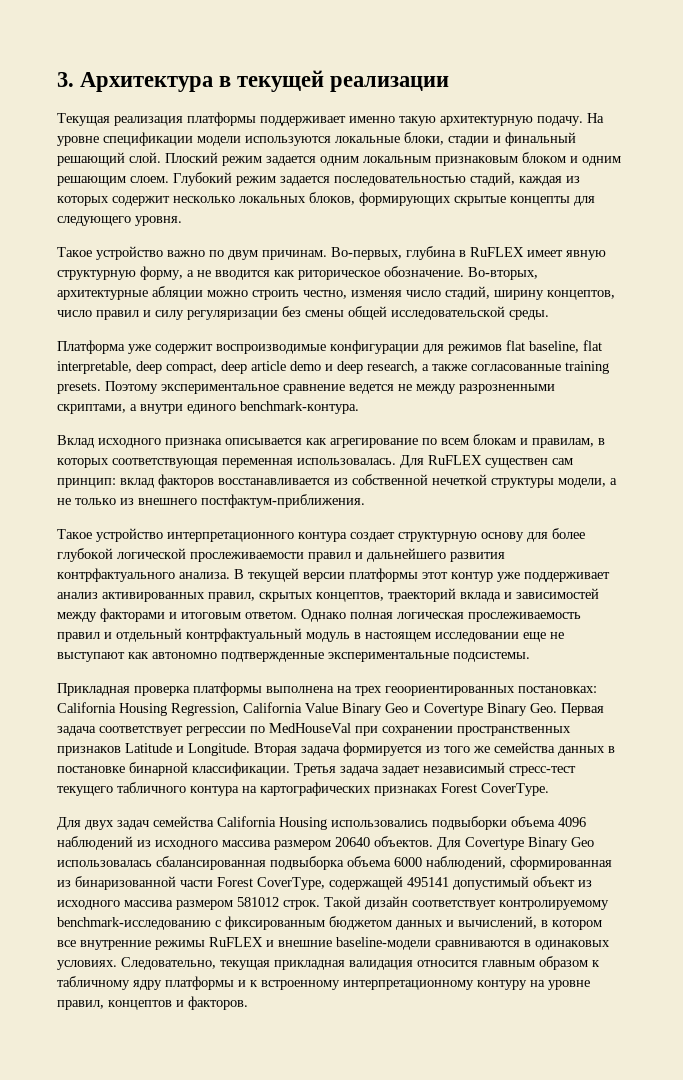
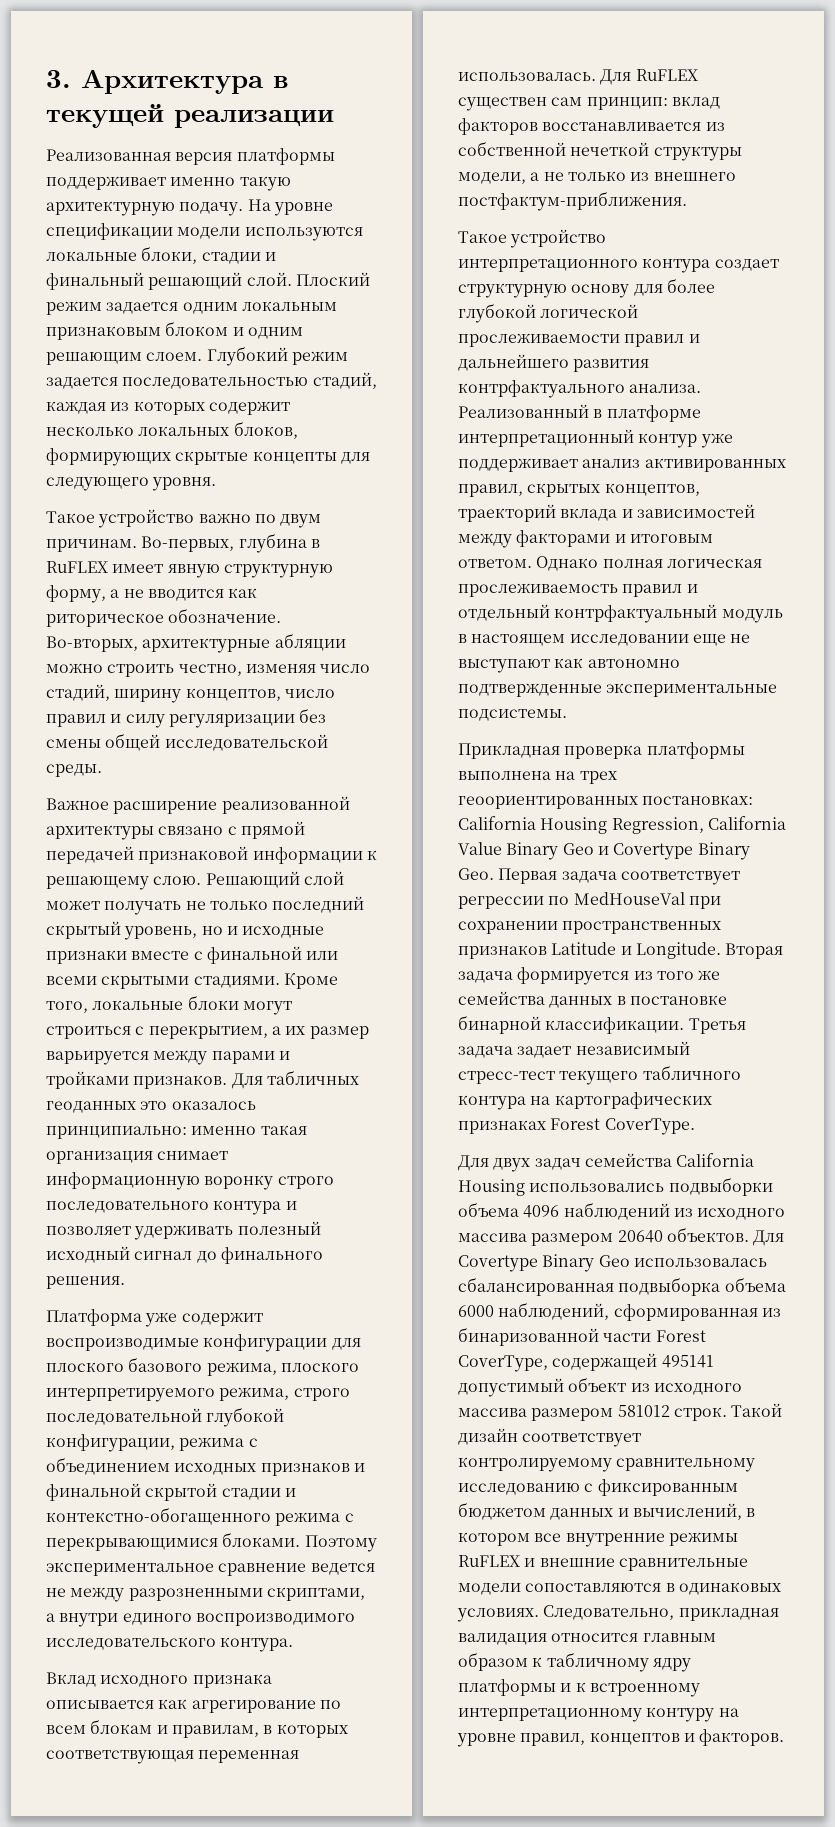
- Текущая реализация платформы поддерживает именно такую архитектурную подачу.
+ Реализованная версия платформы поддерживает именно такую архитектурную подачу.
+ Важное расширение реализованной архитектуры связано с прямой передачей признаковой информации к решающему слою. Решающий слой может получать не только последний скрытый уровень, но и исходные признаки вместе с финальной или всеми скрытыми стадиями. Кроме того, локальные блоки могут строиться с перекрытием, а их размер варьируется между парами и тройками признаков. Для табличных геоданных это оказалось принципиально: именно такая организация снимает информационную воронку строго последовательного контура и позволяет удерживать полезный исходный сигнал до финального решения.
- Платформа уже содержит воспроизводимые конфигурации для режимов flat baseline, flat interpretable, deep compact, deep article demo и deep research, а также согласованные training presets.
+ Платформа уже содержит воспроизводимые конфигурации для плоского базового режима, плоского интерпретируемого режима, строго последовательной глубокой конфигурации, режима с объединением исходных признаков и финальной скрытой стадии и контекстно-обогащенного режима с перекрывающимися блоками.
- Поэтому экспериментальное сравнение ведется не между разрозненными скриптами, а внутри единого benchmark-контура.
+ Поэтому экспериментальное сравнение ведется не между разрозненными скриптами, а внутри единого воспроизводимого исследовательского контура.
- В текущей версии платформы этот контур уже поддерживает анализ активированных правил, скрытых концептов, траекторий вклада и зависимостей между факторами и итоговым ответом.
+ Реализованный в платформе интерпретационный контур уже поддерживает анализ активированных правил, скрытых концептов, траекторий вклада и зависимостей между факторами и итоговым ответом.
- Такой дизайн соответствует контролируемому benchmark-исследованию с фиксированным бюджетом данных и вычислений, в котором все внутренние режимы RuFLEX и внешние baseline-модели сравниваются в одинаковых условиях.
+ Такой дизайн соответствует контролируемому сравнительному исследованию с фиксированным бюджетом данных и вычислений, в котором все внутренние режимы RuFLEX и внешние сравнительные модели сопоставляются в одинаковых условиях.
- Следовательно, текущая прикладная валидация относится главным образом к табличному ядру платформы и к встроенному интерпретационному контуру на уровне правил, концептов и факторов.
+ Следовательно, прикладная валидация относится главным образом к табличному ядру платформы и к встроенному интерпретационному контуру на уровне правил, концептов и факторов.

